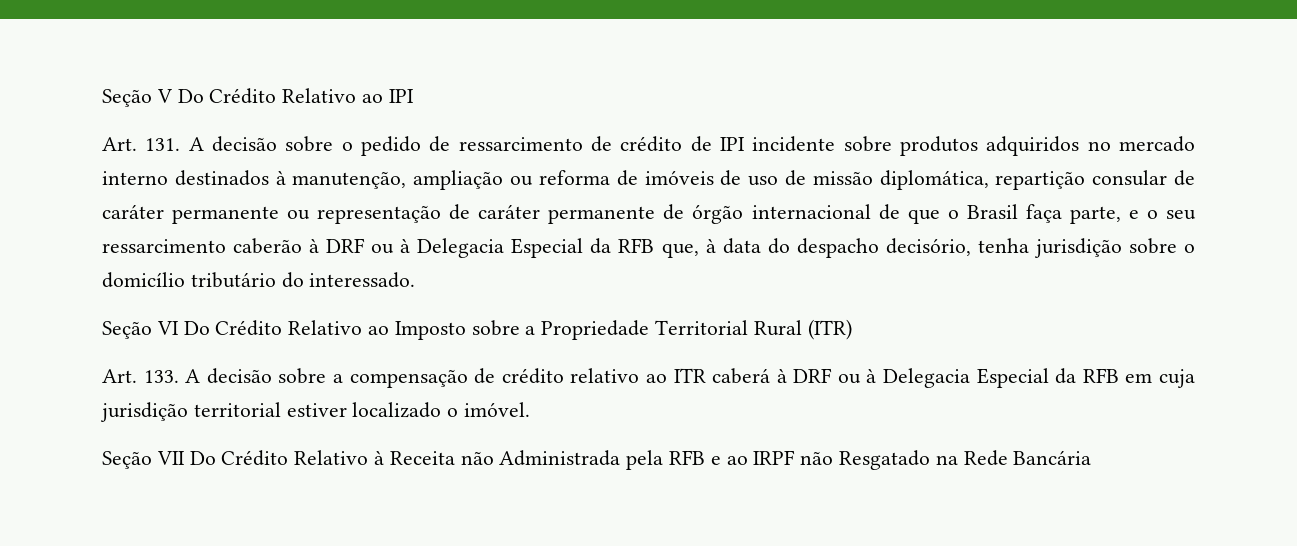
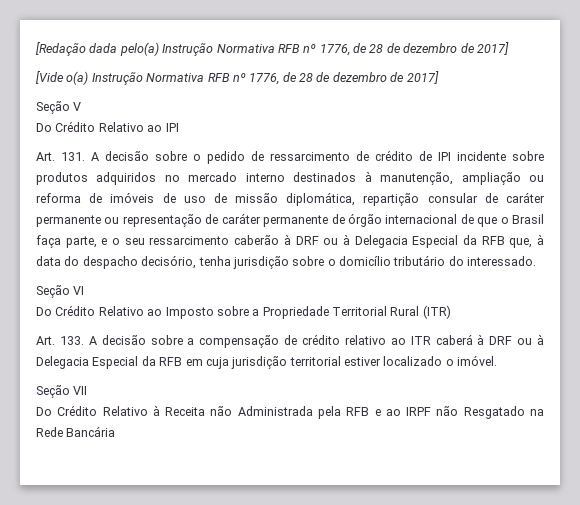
+ [Redação dada pelo(a) Instrução Normativa RFB nº 1776, de 28 de dezembro de 2017]
+ [Vide o(a) Instrução Normativa RFB nº 1776, de 28 de dezembro de 2017]
- Seção V Do Crédito Relativo ao IPI
+ Seção V
+ Do Crédito Relativo ao IPI
- Seção VI Do Crédito Relativo ao Imposto sobre a Propriedade Territorial Rural (ITR)
+ Seção VI
+ Do Crédito Relativo ao Imposto sobre a Propriedade Territorial Rural (ITR)
- Seção VII Do Crédito Relativo à Receita não Administrada pela RFB e ao IRPF não Resgatado na Rede Bancária
+ Seção VII
+ Do Crédito Relativo à Receita não Administrada pela RFB e ao IRPF não Resgatado na Rede Bancária

